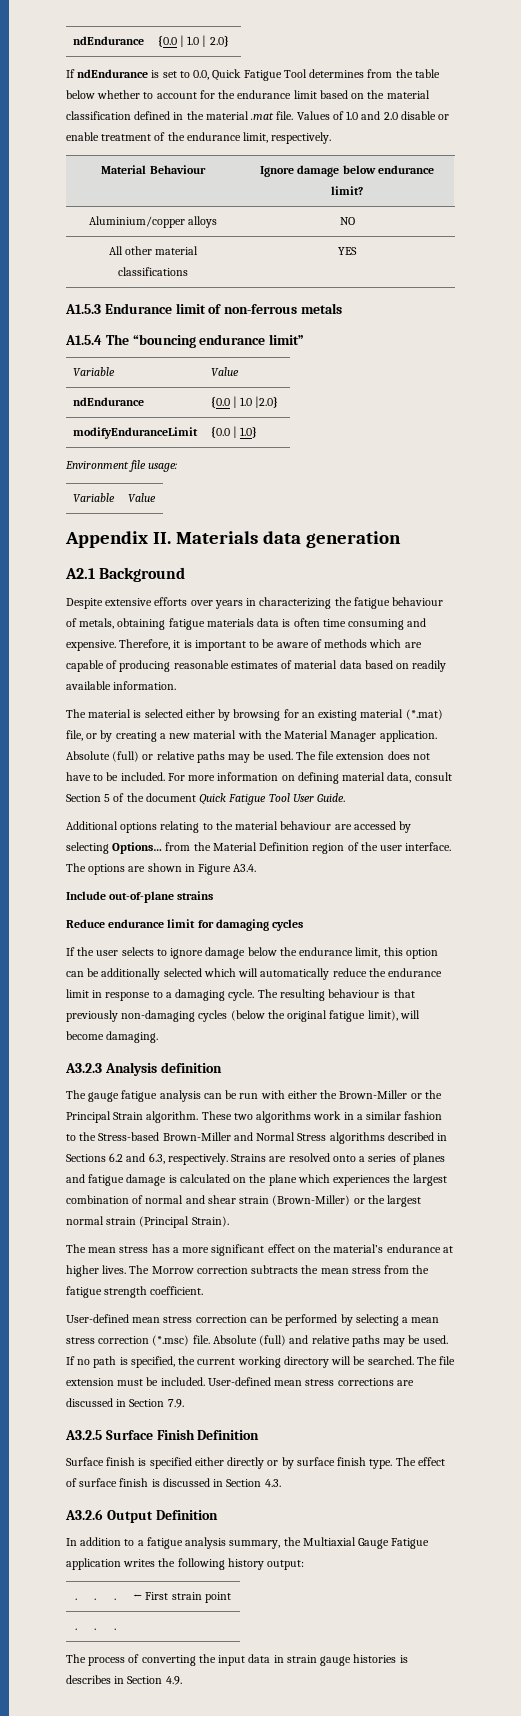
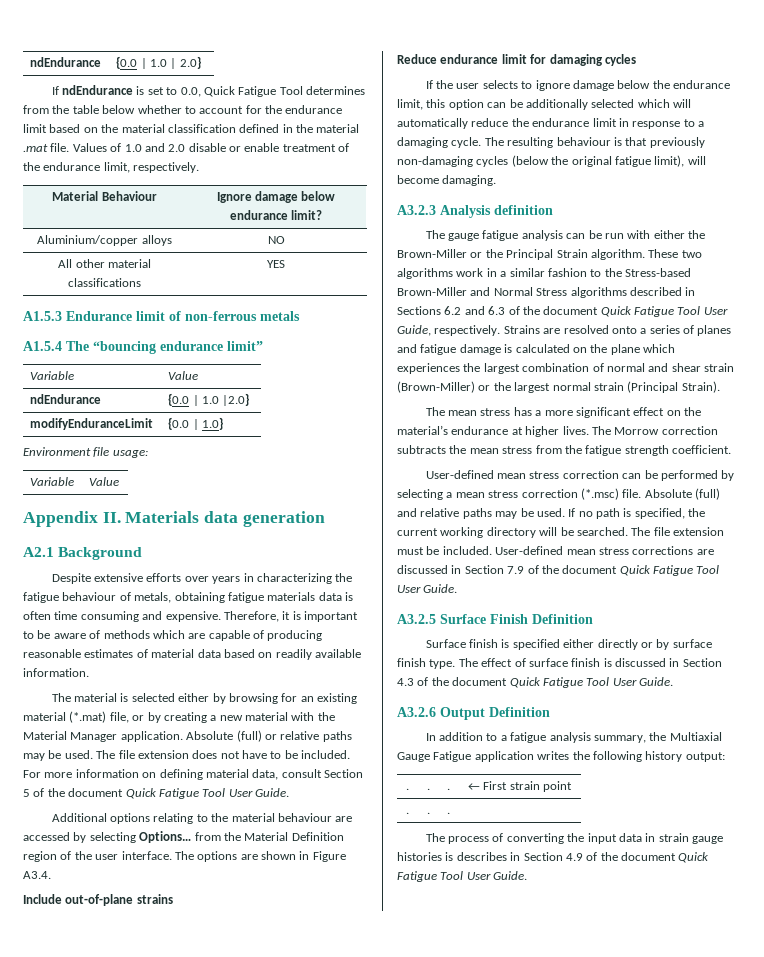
- These two algorithms work in a similar fashion to the Stress-based Brown-Miller and Normal Stress algorithms described in Sections 6.2 and 6.3, respectively.
+ These two algorithms work in a similar fashion to the Stress-based Brown-Miller and Normal Stress algorithms described in Sections 6.2 and 6.3 of the document Quick Fatigue Tool User Guide, respectively.
- User-defined mean stress corrections are discussed in Section 7.9.
+ User-defined mean stress corrections are discussed in Section 7.9 of the document Quick Fatigue Tool User Guide.
- The effect of surface finish is discussed in Section 4.3.
+ The effect of surface finish is discussed in Section 4.3 of the document Quick Fatigue Tool User Guide.
- The process of converting the input data in strain gauge histories is describes in Section 4.9.
+ The process of converting the input data in strain gauge histories is describes in Section 4.9 of the document Quick Fatigue Tool User Guide.

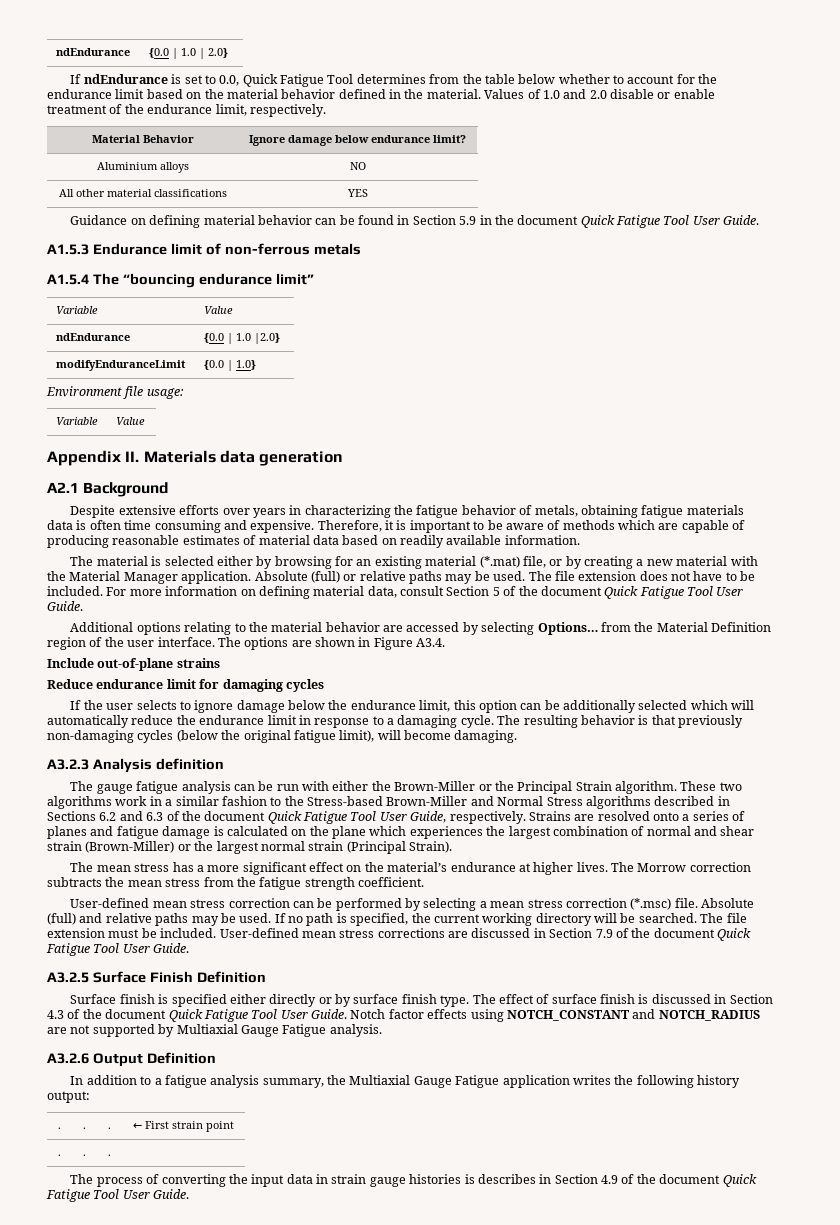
- If ndEndurance is set to 0.0, Quick Fatigue Tool determines from the table below whether to account for the endurance limit based on the material classification defined in the material .mat file.
+ If ndEndurance is set to 0.0, Quick Fatigue Tool determines from the table below whether to account for the endurance limit based on the material behavior defined in the material.
- Material Behaviour | Ignore damage below endurance limit?
+ Material Behavior | Ignore damage below endurance limit?
- Aluminium/copper alloys | NO
+ Aluminium alloys | NO
+ Guidance on defining material behavior can be found in Section 5.9 in the document Quick Fatigue Tool User Guide.
- Despite extensive efforts over years in characterizing the fatigue behaviour of metals, obtaining fatigue materials data is often time consuming and expensive.
+ Despite extensive efforts over years in characterizing the fatigue behavior of metals, obtaining fatigue materials data is often time consuming and expensive.
- Additional options relating to the material behaviour are accessed by selecting Options… from the Material Definition region of the user interface.
+ Additional options relating to the material behavior are accessed by selecting Options… from the Material Definition region of the user interface.
- The resulting behaviour is that previously non-damaging cycles (below the original fatigue limit), will become damaging.
+ The resulting behavior is that previously non-damaging cycles (below the original fatigue limit), will become damaging.
+ Notch factor effects using NOTCH_CONSTANT and NOTCH_RADIUS are not supported by Multiaxial Gauge Fatigue analysis.

